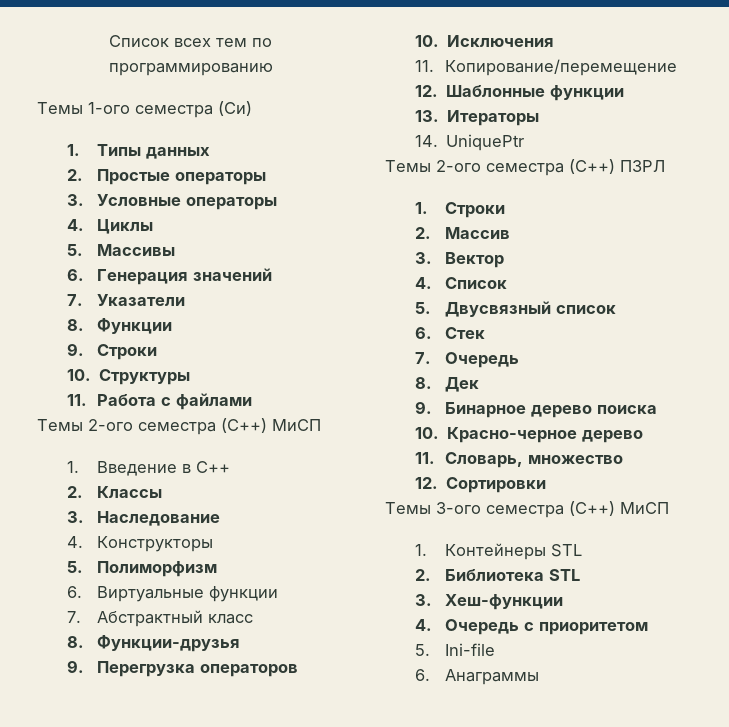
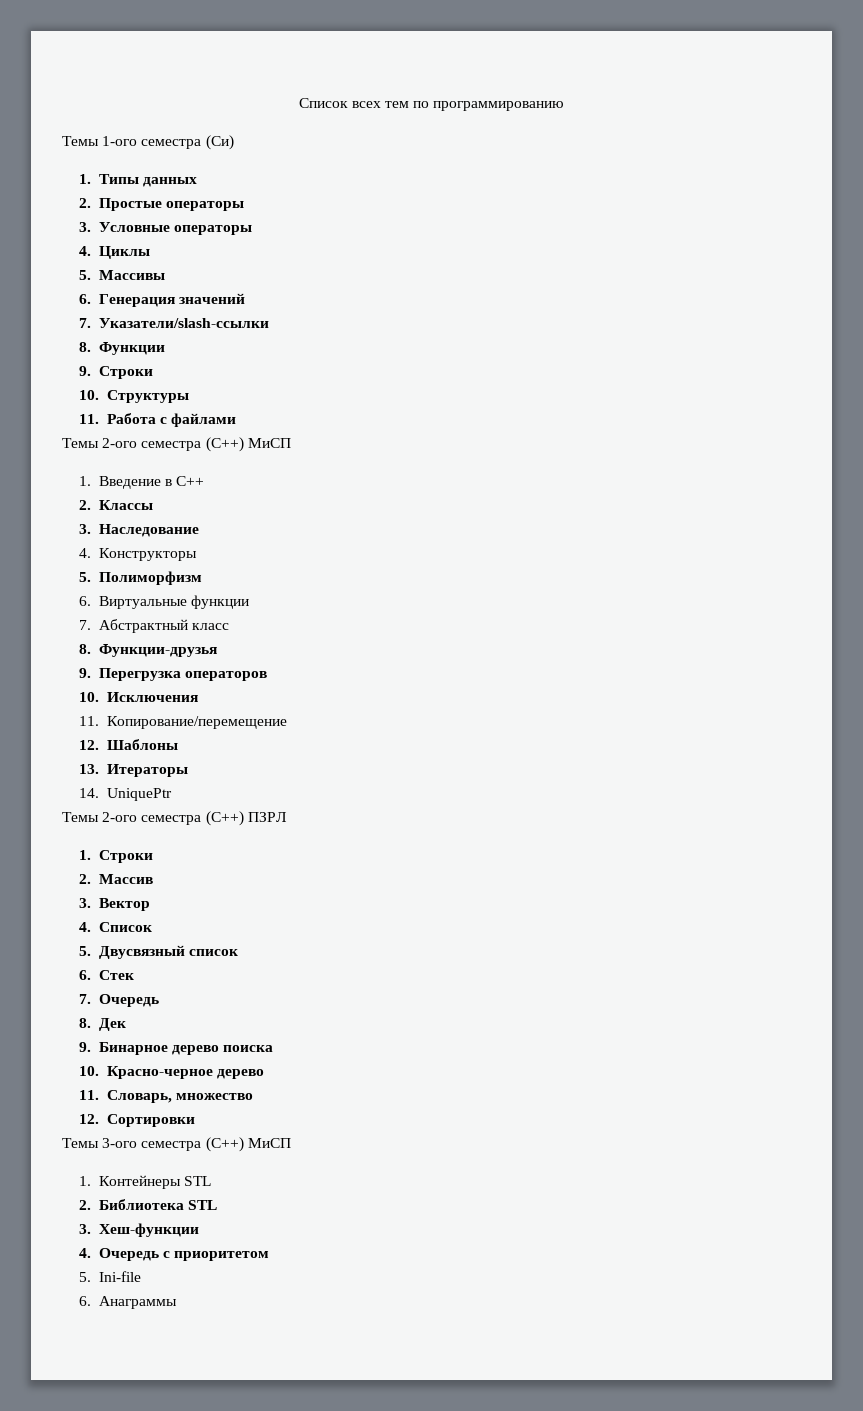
- 7. Указатели
+ 7. Указатели/slash-ссылки
- 12. Шаблонные функции
+ 12. Шаблоны

